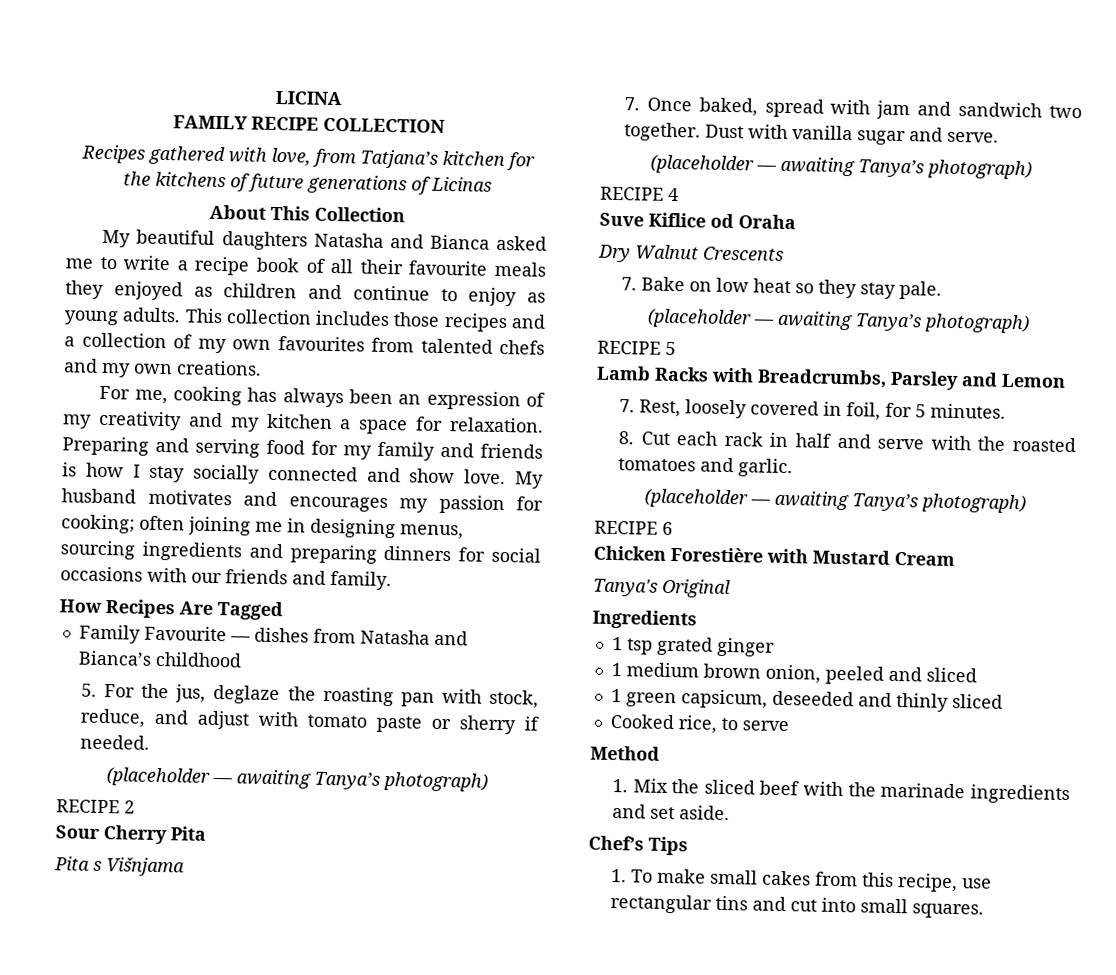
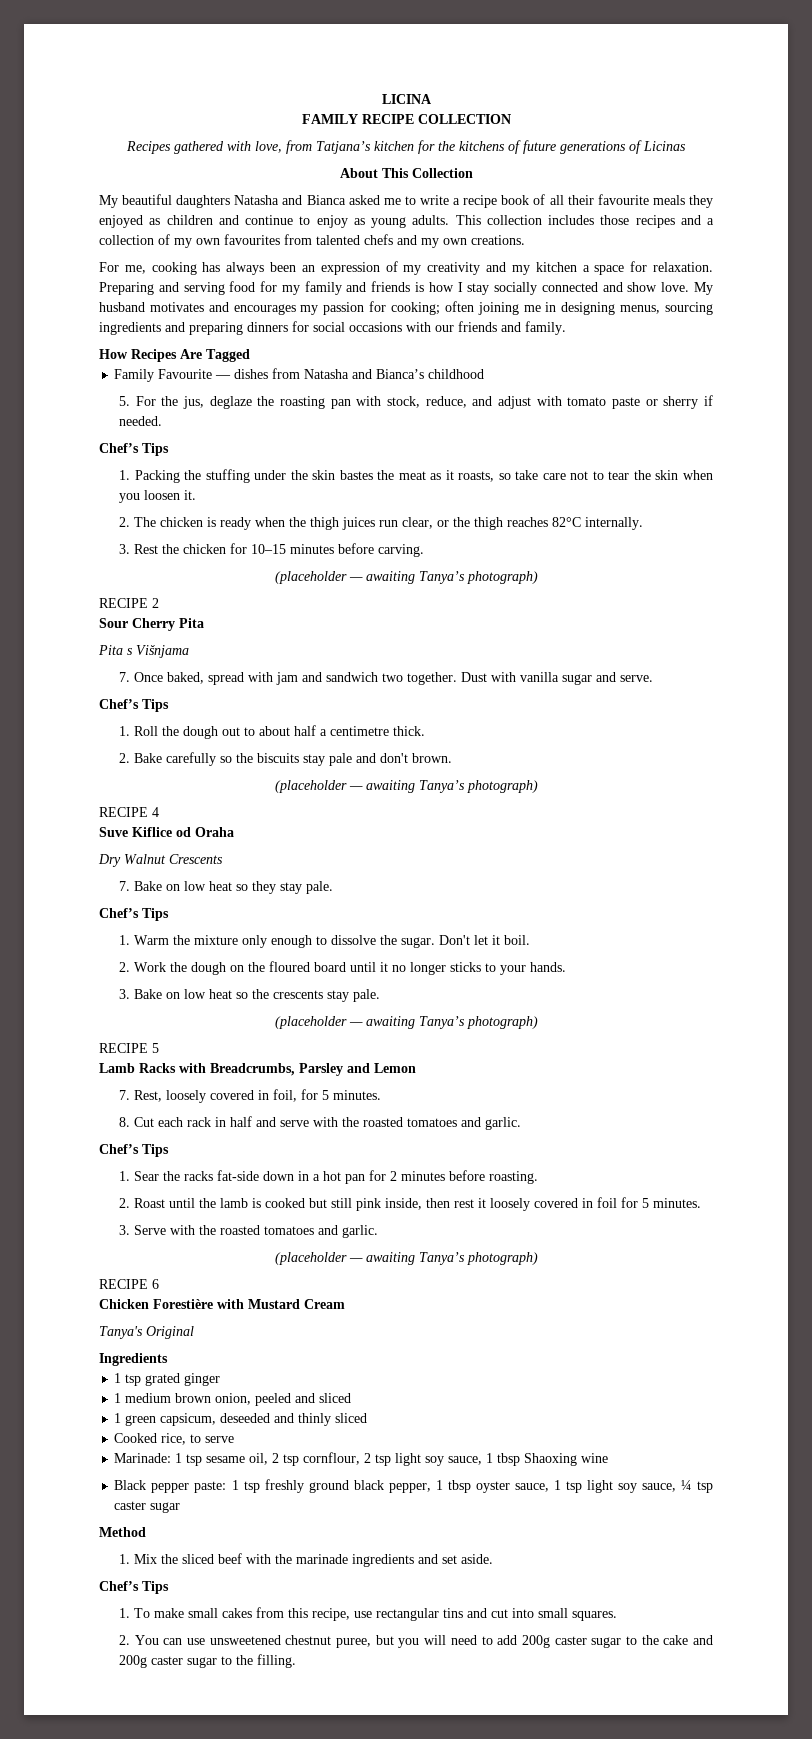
  5. For the jus, deglaze the roasting pan with stock, reduce, and adjust with tomato paste or sherry if needed.
+ Chef’s Tips
+ 1. Packing the stuffing under the skin bastes the meat as it roasts, so take care not to tear the skin when you loosen it.
+ 2. The chicken is ready when the thigh juices run clear, or the thigh reaches 82°C internally.
+ 3. Rest the chicken for 10–15 minutes before carving.
  Dust with vanilla sugar and serve.
+ Chef’s Tips
+ 1. Roll the dough out to about half a centimetre thick.
+ 2. Bake carefully so the biscuits stay pale and don't brown.
  7. Bake on low heat so they stay pale.
+ Chef’s Tips
+ 1. Warm the mixture only enough to dissolve the sugar. Don't let it boil.
+ 2. Work the dough on the floured board until it no longer sticks to your hands.
+ 3. Bake on low heat so the crescents stay pale.
  8. Cut each rack in half and serve with the roasted tomatoes and garlic.
+ Chef’s Tips
+ 1. Sear the racks fat-side down in a hot pan for 2 minutes before roasting.
+ 2. Roast until the lamb is cooked but still pink inside, then rest it loosely covered in foil for 5 minutes.
+ 3. Serve with the roasted tomatoes and garlic.
+ Marinade: 1 tsp sesame oil, 2 tsp cornflour, 2 tsp light soy sauce, 1 tbsp Shaoxing wine
+ Black pepper paste: 1 tsp freshly ground black pepper, 1 tbsp oyster sauce, 1 tsp light soy sauce, ¼ tsp caster sugar
+ 2. You can use unsweetened chestnut puree, but you will need to add 200g caster sugar to the cake and 200g caster sugar to the filling.

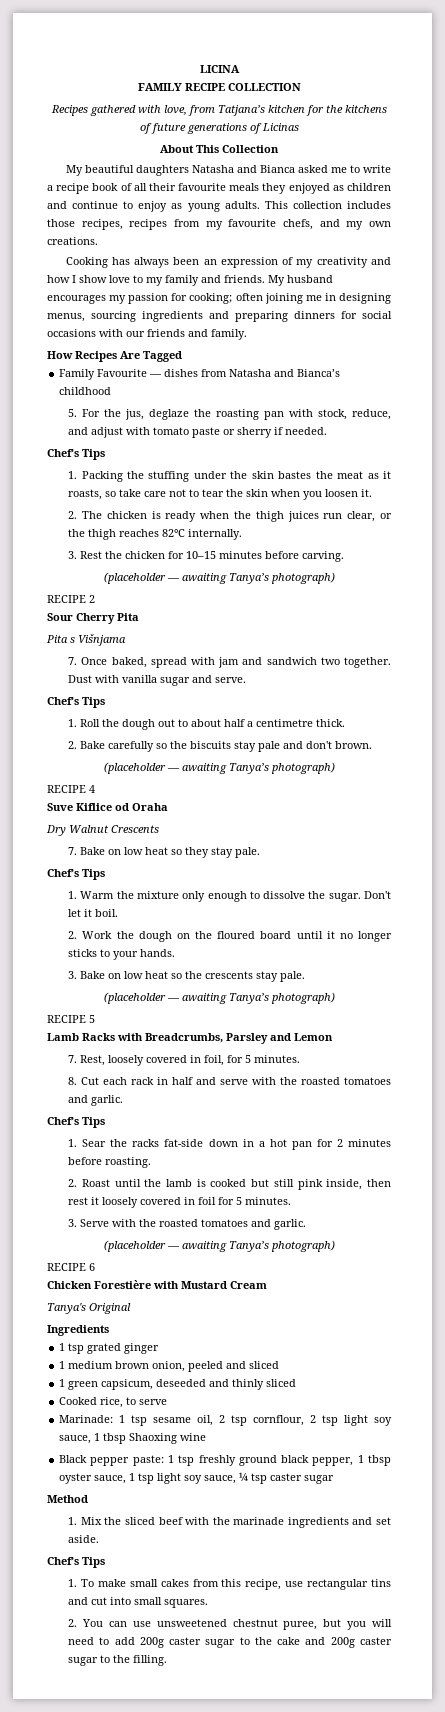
- This collection includes those recipes and a collection of my own favourites from talented chefs and my own creations.
+ This collection includes those recipes, recipes from my favourite chefs, and my own creations.
- For me, cooking has always been an expression of my creativity and my kitchen a space for relaxation. Preparing and serving food for my family and friends is how I stay socially connected and show love. My husband motivates and encourages my passion for cooking; often joining me in designing menus, sourcing ingredients and preparing dinners for social occasions with our friends and family.
+ Cooking has always been an expression of my creativity and how I show love to my family and friends. My husband encourages my passion for cooking; often joining me in designing menus, sourcing ingredients and preparing dinners for social occasions with our friends and family.

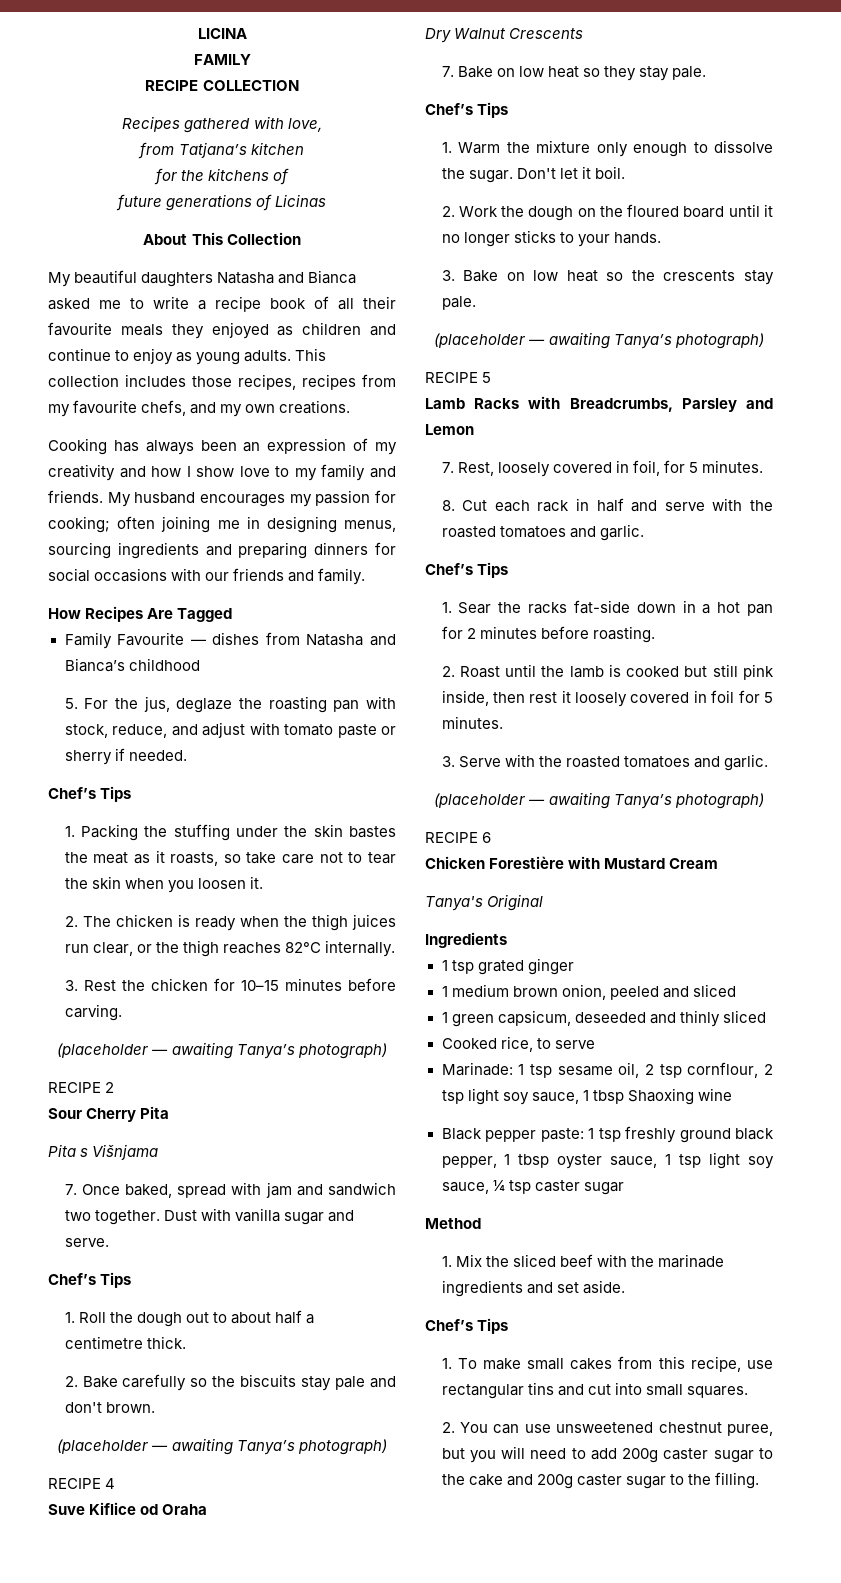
- FAMILY RECIPE COLLECTION
+ FAMILY
+ RECIPE COLLECTION
- Recipes gathered with love, from Tatjana’s kitchen for the kitchens of future generations of Licinas
+ Recipes gathered with love,
+ from Tatjana’s kitchen
+ for the kitchens of
+ future generations of Licinas

